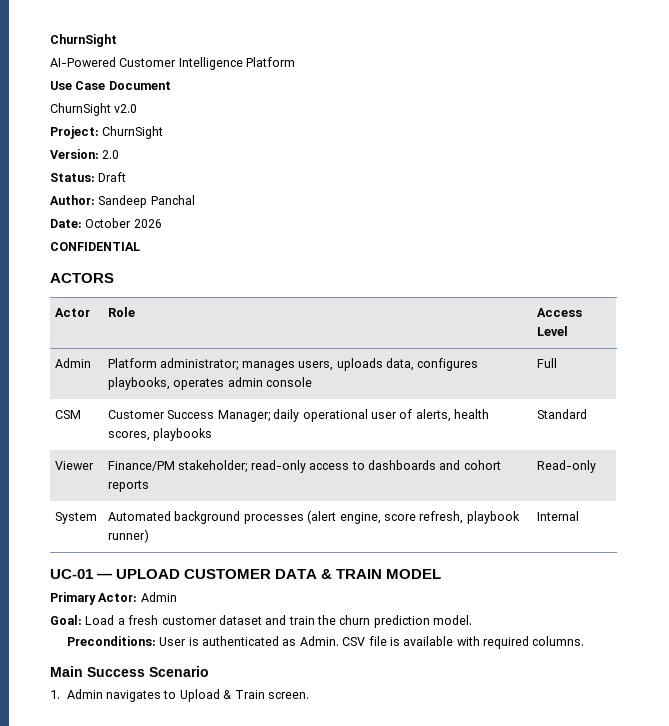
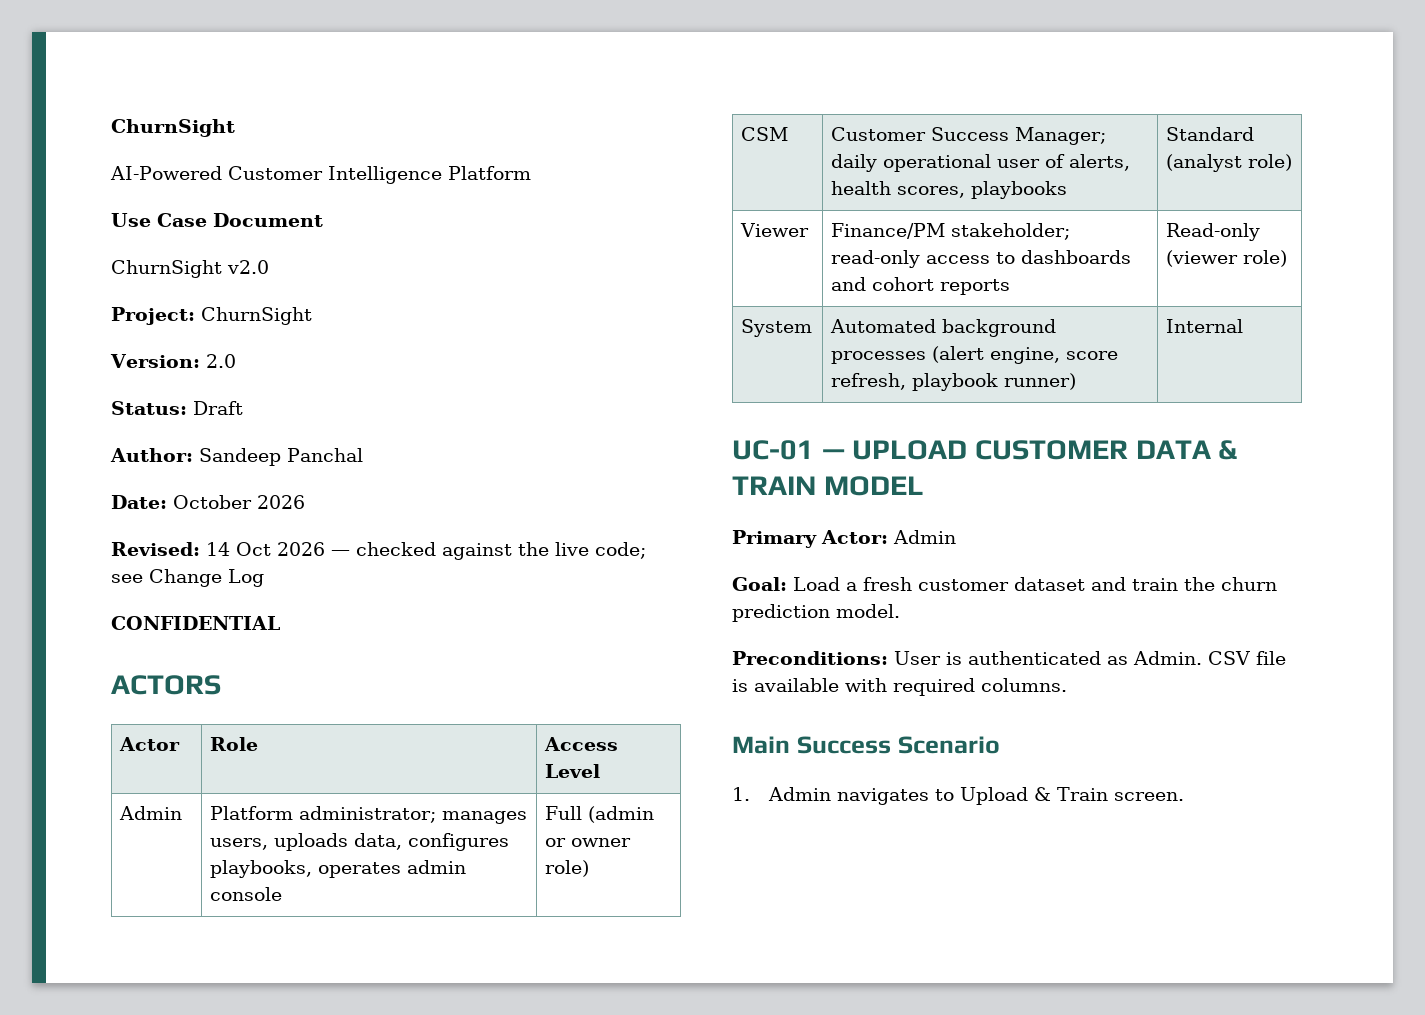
+ Revised: 14 Oct 2026 — checked against the live code; see Change Log
- Admin | Platform administrator; manages users, uploads data, configures playbooks, operates admin console | Full
+ Admin | Platform administrator; manages users, uploads data, configures playbooks, operates admin console | Full (admin or owner role)
- CSM | Customer Success Manager; daily operational user of alerts, health scores, playbooks | Standard
+ CSM | Customer Success Manager; daily operational user of alerts, health scores, playbooks | Standard (analyst role)
- Viewer | Finance/PM stakeholder; read-only access to dashboards and cohort reports | Read-only
+ Viewer | Finance/PM stakeholder; read-only access to dashboards and cohort reports | Read-only (viewer role)

